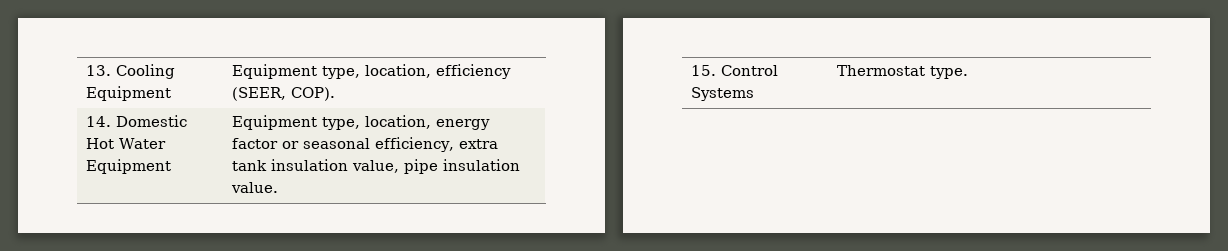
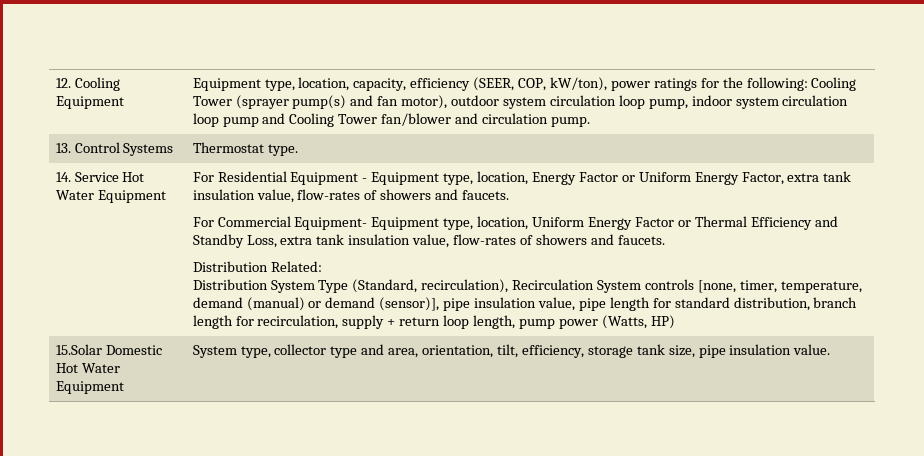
- 13. Cooling Equipment | Equipment type, location, efficiency (SEER, COP).
- 14. Domestic Hot Water Equipment | Equipment type, location, energy factor or seasonal efficiency, extra tank insulation value, pipe insulation value.
- 15. Control Systems | Thermostat type.
+ 12. Cooling Equipment | Equipment type, location, capacity, efficiency (SEER, COP, kW/ton), power ratings for the following: Cooling Tower (sprayer pump(s) and fan motor), outdoor system circulation loop pump, indoor system circulation loop pump and Cooling Tower fan/blower and circulation pump.
+ 13. Control Systems | Thermostat type.
+ 14. Service Hot Water Equipment | For Residential Equipment - Equipment type, location, Energy Factor or Uniform Energy Factor, extra tank insulation value, flow-rates of showers and faucets.
+ For Commercial Equipment- Equipment type, location, Uniform Energy Factor or Thermal Efficiency and Standby Loss, extra tank insulation value, flow-rates of showers and faucets.
+ Distribution Related:
+ Distribution System Type (Standard, recirculation), Recirculation System controls [none, timer, temperature, demand (manual) or demand (sensor)], pipe insulation value, pipe length for standard distribution, branch length for recirculation, supply + return loop length, pump power (Watts, HP)
+ 15.Solar Domestic Hot Water Equipment | System type, collector type and area, orientation, tilt, efficiency, storage tank size, pipe insulation value.

